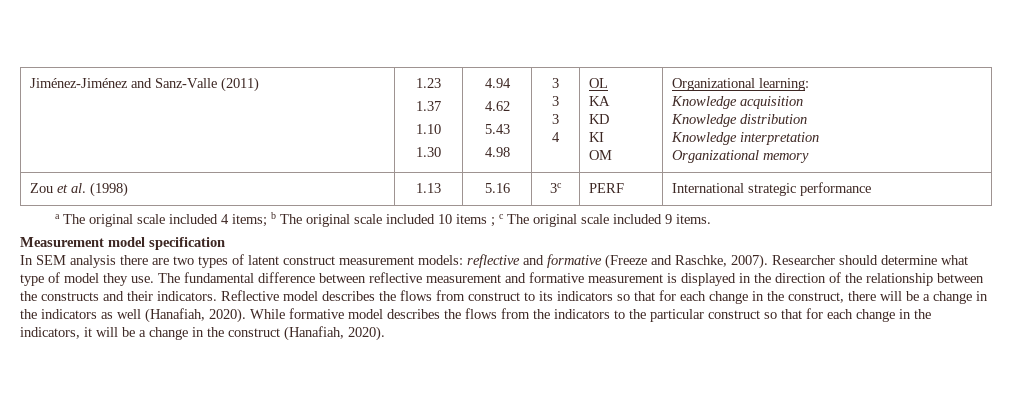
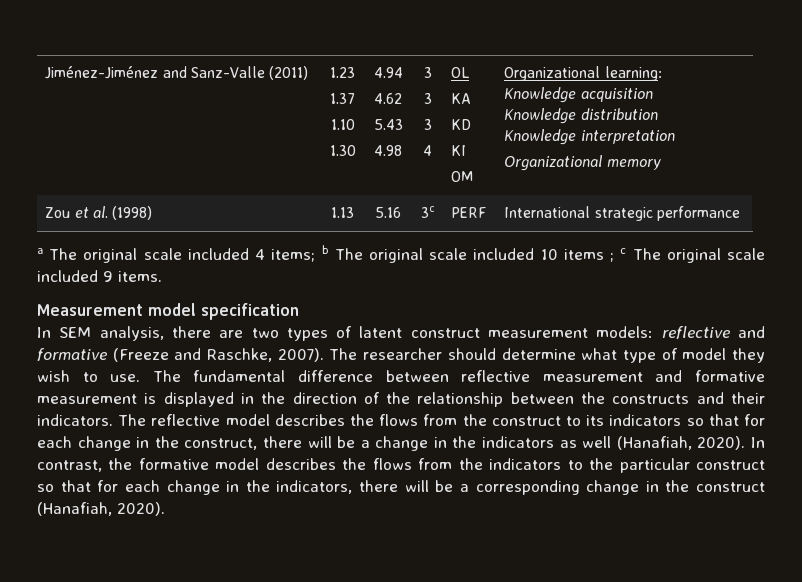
- In SEM analysis there are two types of latent construct measurement models: reflective and formative (Freeze and Raschke, 2007).
+ In SEM analysis, there are two types of latent construct measurement models: reflective and formative (Freeze and Raschke, 2007).
- Researcher should determine what type of model they use.
+ The researcher should determine what type of model they wish to use.
- Reflective model describes the flows from construct to its indicators so that for each change in the construct, there will be a change in the indicators as well (Hanafiah, 2020).
+ The reflective model describes the flows from the construct to its indicators so that for each change in the construct, there will be a change in the indicators as well (Hanafiah, 2020).
- While formative model describes the flows from the indicators to the particular construct so that for each change in the indicators, it will be a change in the construct (Hanafiah, 2020).
+ In contrast, the formative model describes the flows from the indicators to the particular construct so that for each change in the indicators, there will be a corresponding change in the construct (Hanafiah, 2020).

